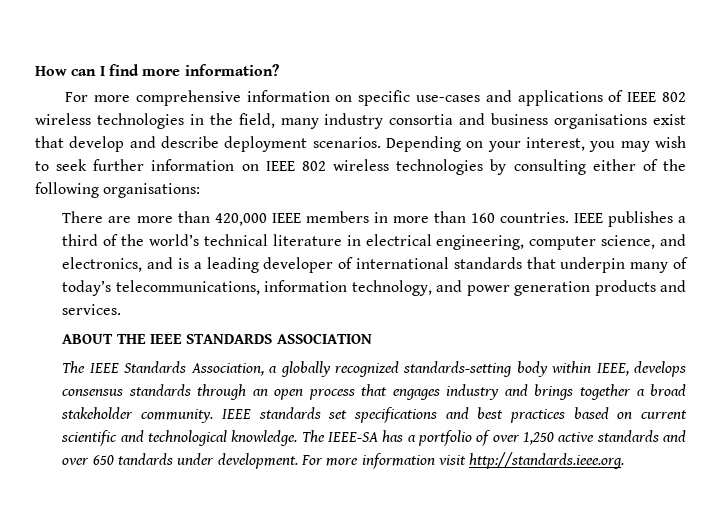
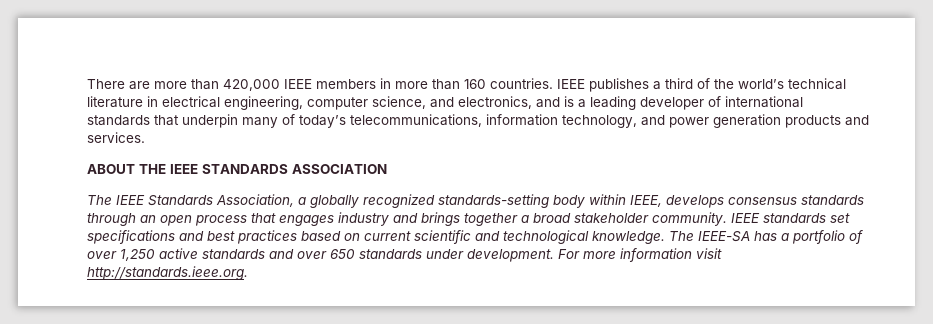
- How can I find more information?
- For more comprehensive information on specific use-cases and applications of IEEE 802 wireless technologies in the field, many industry consortia and business organisations exist that develop and describe deployment scenarios. Depending on your interest, you may wish to seek further information on IEEE 802 wireless technologies by consulting either of the following organisations:
- The IEEE-SA has a portfolio of over 1,250 active standards and over 650 tandards under development.
+ The IEEE-SA has a portfolio of over 1,250 active standards and over 650 standards under development.

